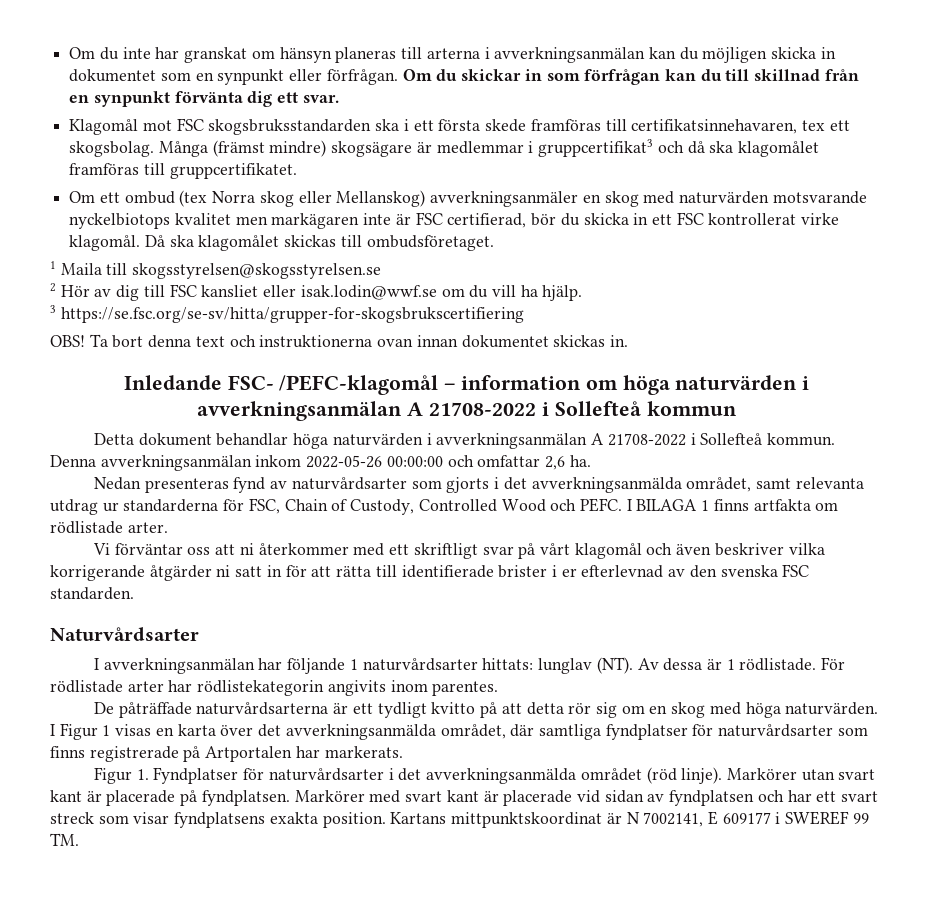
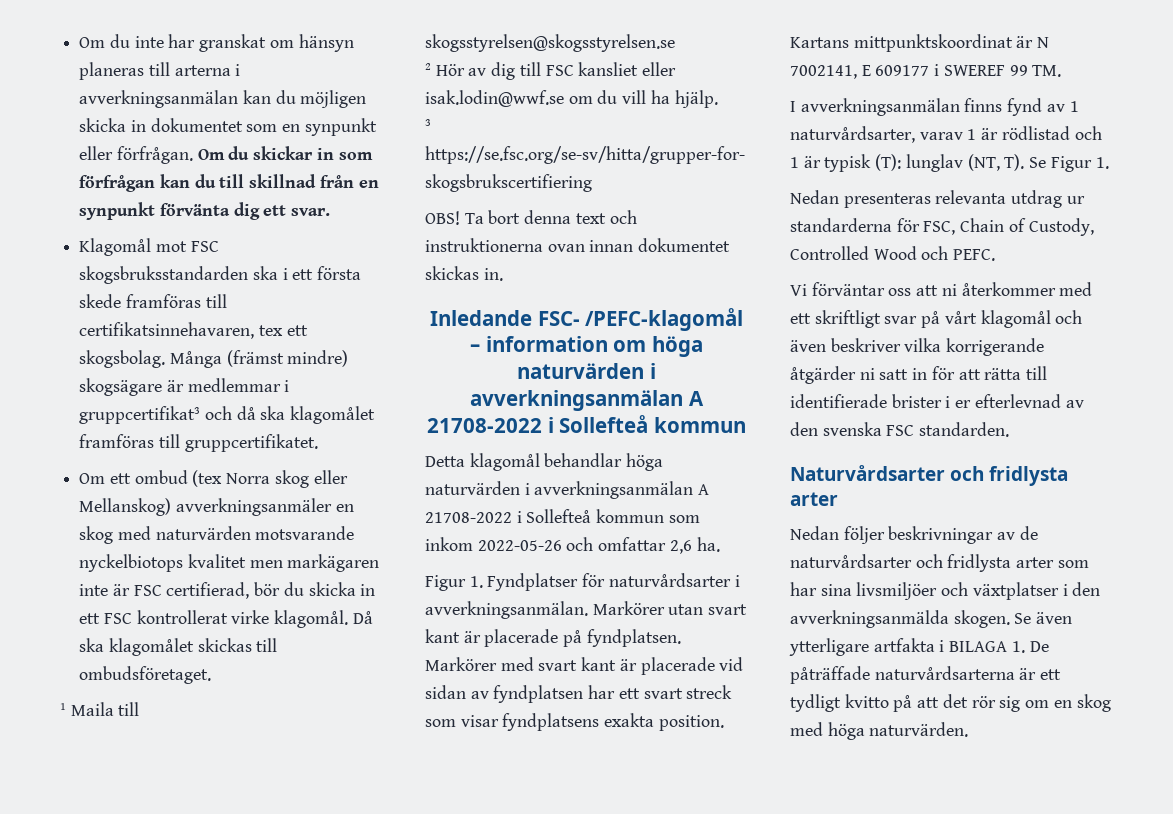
- Detta dokument behandlar höga naturvärden i avverkningsanmälan A 21708-2022 i Sollefteå kommun. Denna avverkningsanmälan inkom 2022-05-26 00:00:00 och omfattar 2,6 ha.
+ Detta klagomål behandlar höga naturvärden i avverkningsanmälan A 21708-2022 i Sollefteå kommun som inkom 2022-05-26 och omfattar 2,6 ha.
- Nedan presenteras fynd av naturvårdsarter som gjorts i det avverkningsanmälda området, samt relevanta utdrag ur standarderna för FSC, Chain of Custody, Controlled Wood och PEFC. I BILAGA 1 finns artfakta om rödlistade arter.
+ Figur 1. Fyndplatser för naturvårdsarter i avverkningsanmälan. Markörer utan svart kant är placerade på fyndplatsen. Markörer med svart kant är placerade vid sidan av fyndplatsen har ett svart streck som visar fyndplatsens exakta position. Kartans mittpunktskoordinat är N 7002141, E 609177 i SWEREF 99 TM.
+ I avverkningsanmälan finns fynd av 1 naturvårdsarter, varav 1 är rödlistad och 1 är typisk (T): lunglav (NT, T). Se Figur 1.
+ Nedan presenteras relevanta utdrag ur standarderna för FSC, Chain of Custody, Controlled Wood och PEFC.
- Naturvårdsarter
- I avverkningsanmälan har följande 1 naturvårdsarter hittats: lunglav (NT). Av dessa är 1 rödlistade. För rödlistade arter har rödlistekategorin angivits inom parentes.
- De påträffade naturvårdsarterna är ett tydligt kvitto på att detta rör sig om en skog med höga naturvärden. I Figur 1 visas en karta över det avverkningsanmälda området, där samtliga fyndplatser för naturvårdsarter som finns registrerade på Artportalen har markerats.
- Figur 1. Fyndplatser för naturvårdsarter i det avverkningsanmälda området (röd linje). Markörer utan svart kant är placerade på fyndplatsen. Markörer med svart kant är placerade vid sidan av fyndplatsen och har ett svart streck som visar fyndplatsens exakta position. Kartans mittpunktskoordinat är N 7002141, E 609177 i SWEREF 99 TM.
+ Naturvårdsarter och fridlysta arter
+ Nedan följer beskrivningar av de naturvårdsarter och fridlysta arter som har sina livsmiljöer och växtplatser i den avverkningsanmälda skogen. Se även ytterligare artfakta i BILAGA 1. De påträffade naturvårdsarterna är ett tydligt kvitto på att det rör sig om en skog med höga naturvärden.

